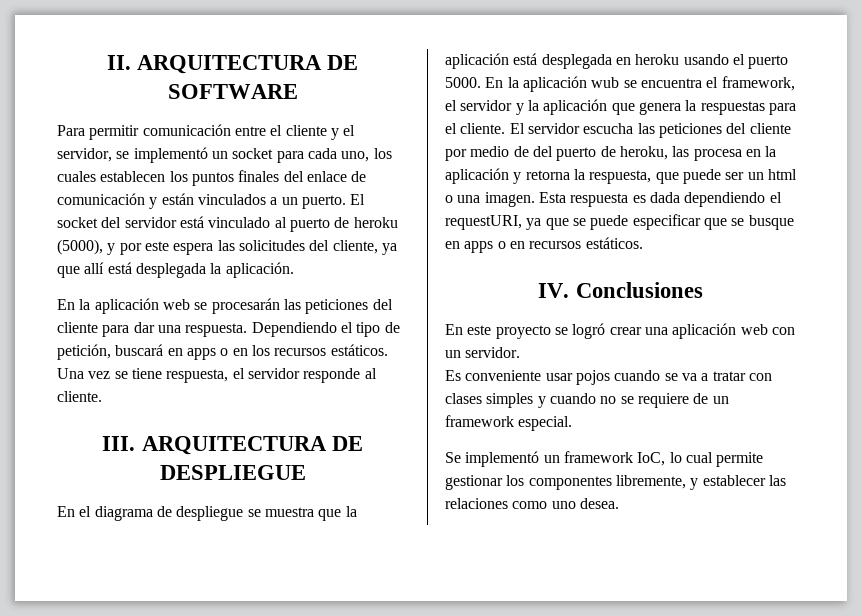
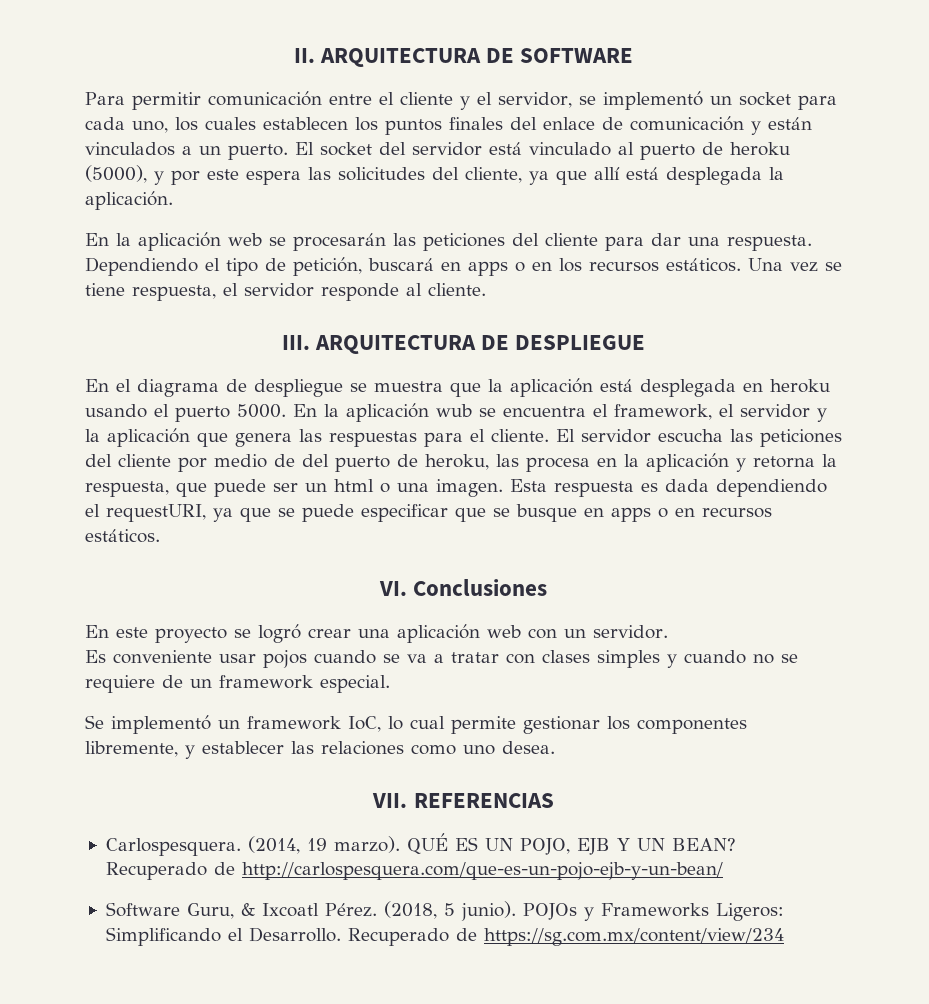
- En la aplicación wub se encuentra el framework, el servidor y la aplicación que genera la respuestas para el cliente.
+ En la aplicación wub se encuentra el framework, el servidor y la aplicación que genera las respuestas para el cliente.
- IV. Conclusiones
+ VI. Conclusiones
+ VII. REFERENCIAS
+ Carlospesquera. (2014, 19 marzo). QUÉ ES UN POJO, EJB Y UN BEAN? Recuperado de http://carlospesquera.com/que-es-un-pojo-ejb-y-un-bean/
+ Software Guru, & Ixcoatl Pérez. (2018, 5 junio). POJOs y Frameworks Ligeros: Simplificando el Desarrollo. Recuperado de https://sg.com.mx/content/view/234

